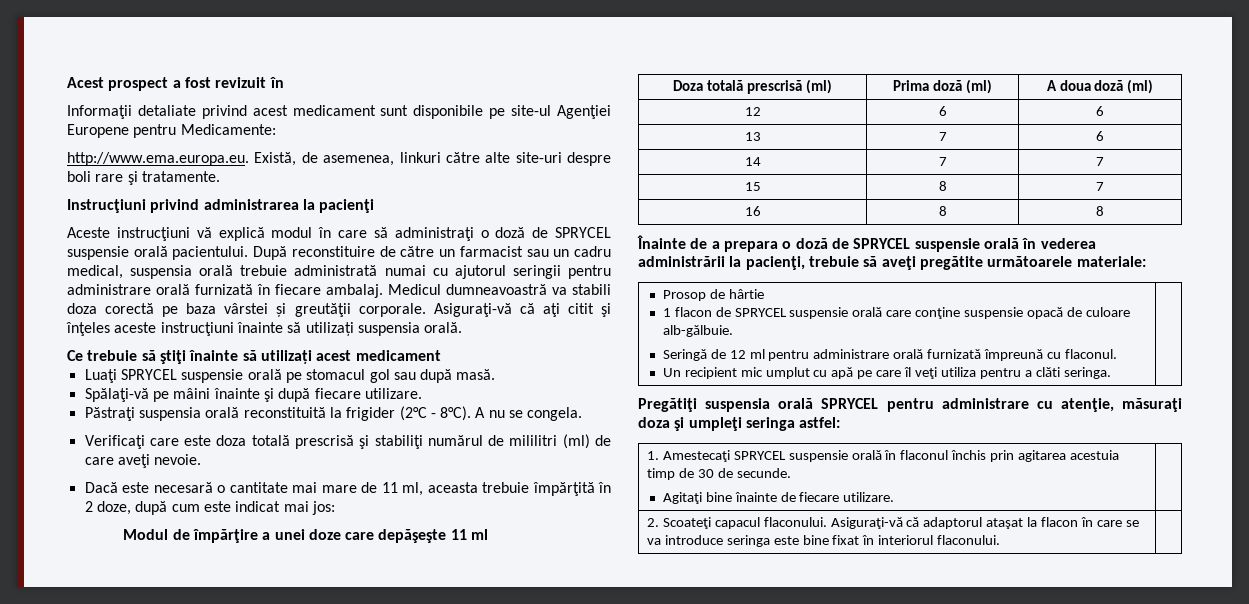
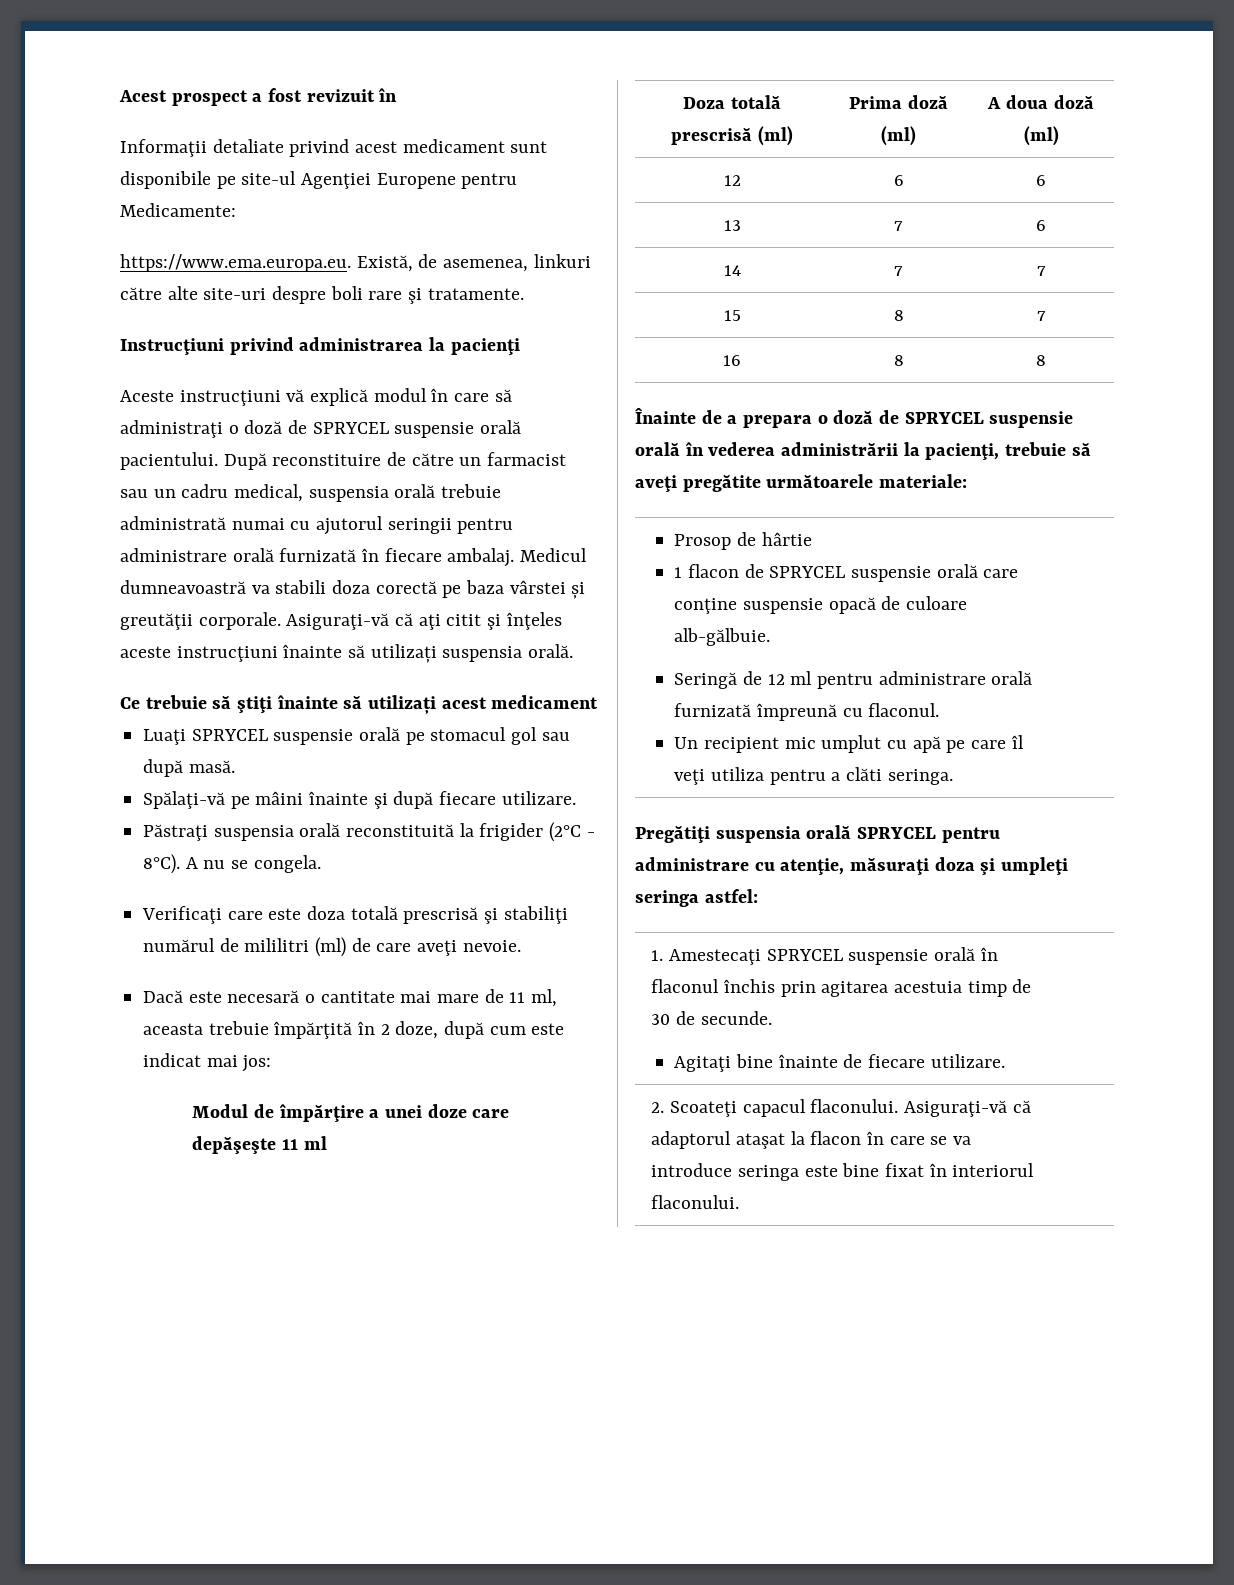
- http://www.ema.europa.eu. Există, de asemenea, linkuri către alte site-uri despre boli rare şi tratamente.
+ https://www.ema.europa.eu. Există, de asemenea, linkuri către alte site-uri despre boli rare şi tratamente.

